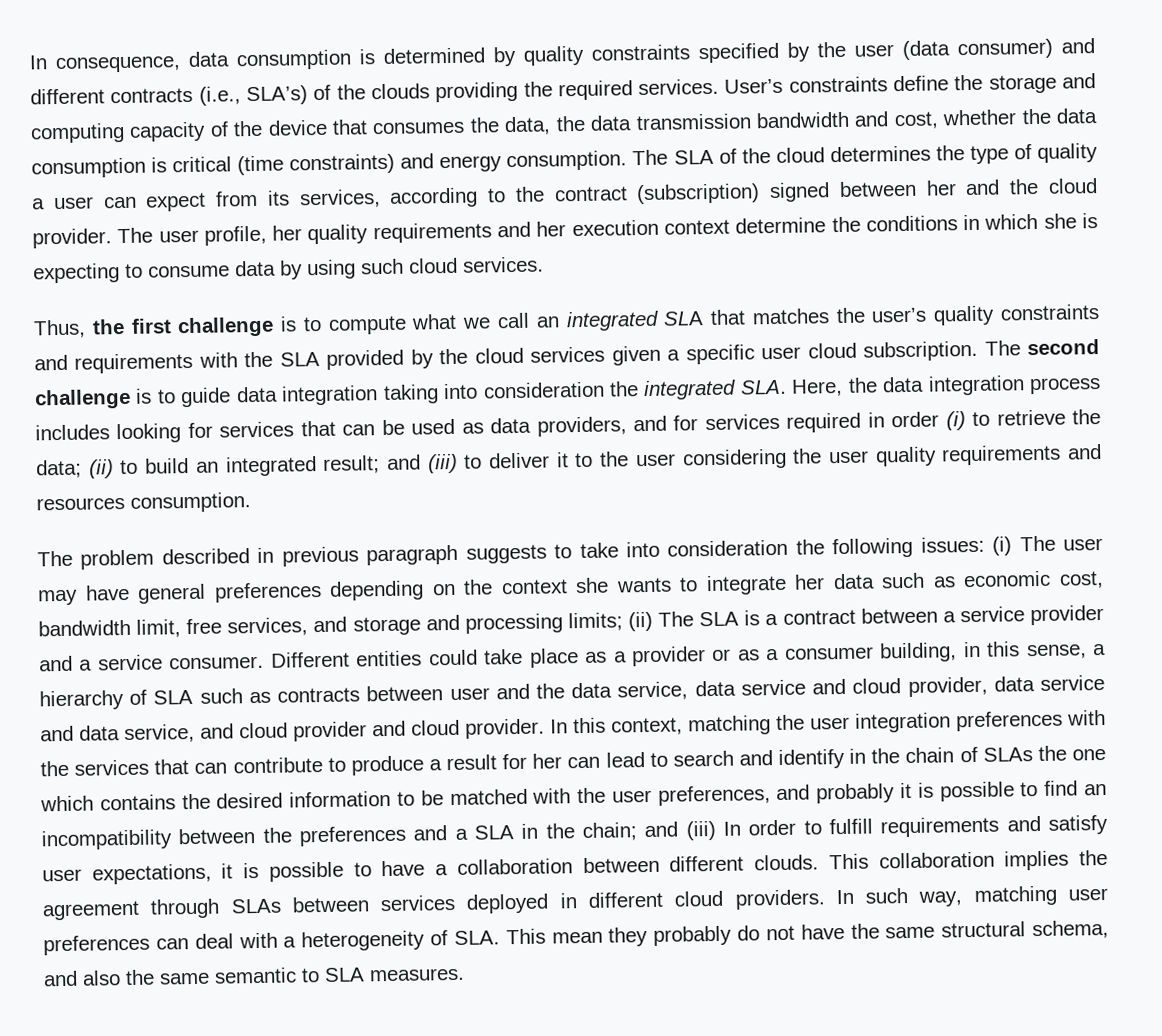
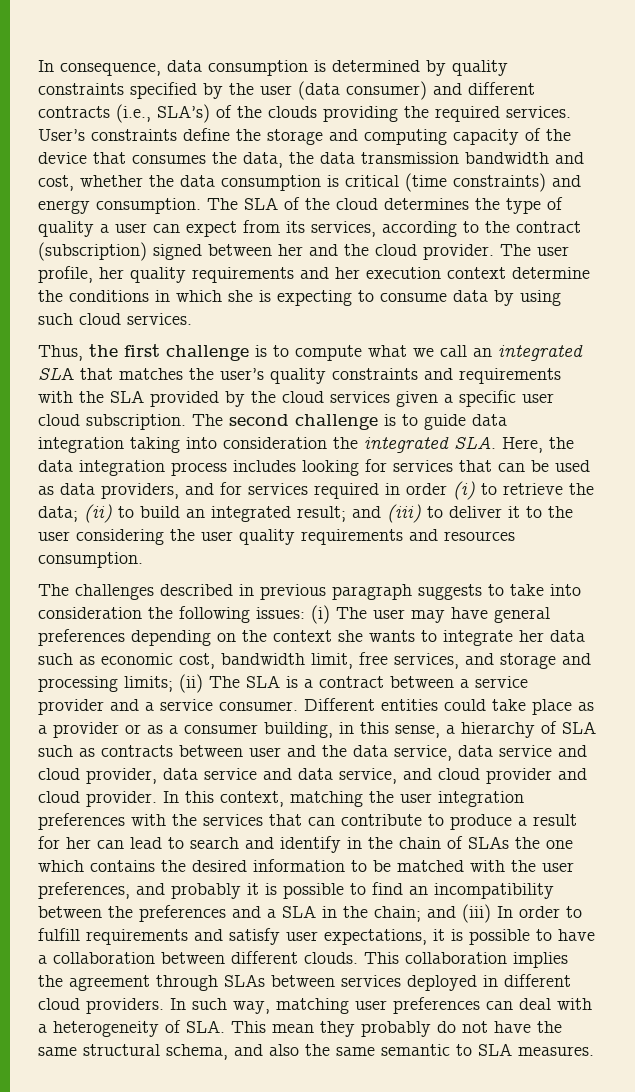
- The problem described in previous paragraph suggests to take into consideration the following issues: (i) The user may have general preferences depending on the context she wants to integrate her data such as economic cost, bandwidth limit, free services, and storage and processing limits; (ii) The SLA is a contract between a service provider and a service consumer.
+ The challenges described in previous paragraph suggests to take into consideration the following issues: (i) The user may have general preferences depending on the context she wants to integrate her data such as economic cost, bandwidth limit, free services, and storage and processing limits; (ii) The SLA is a contract between a service provider and a service consumer.

